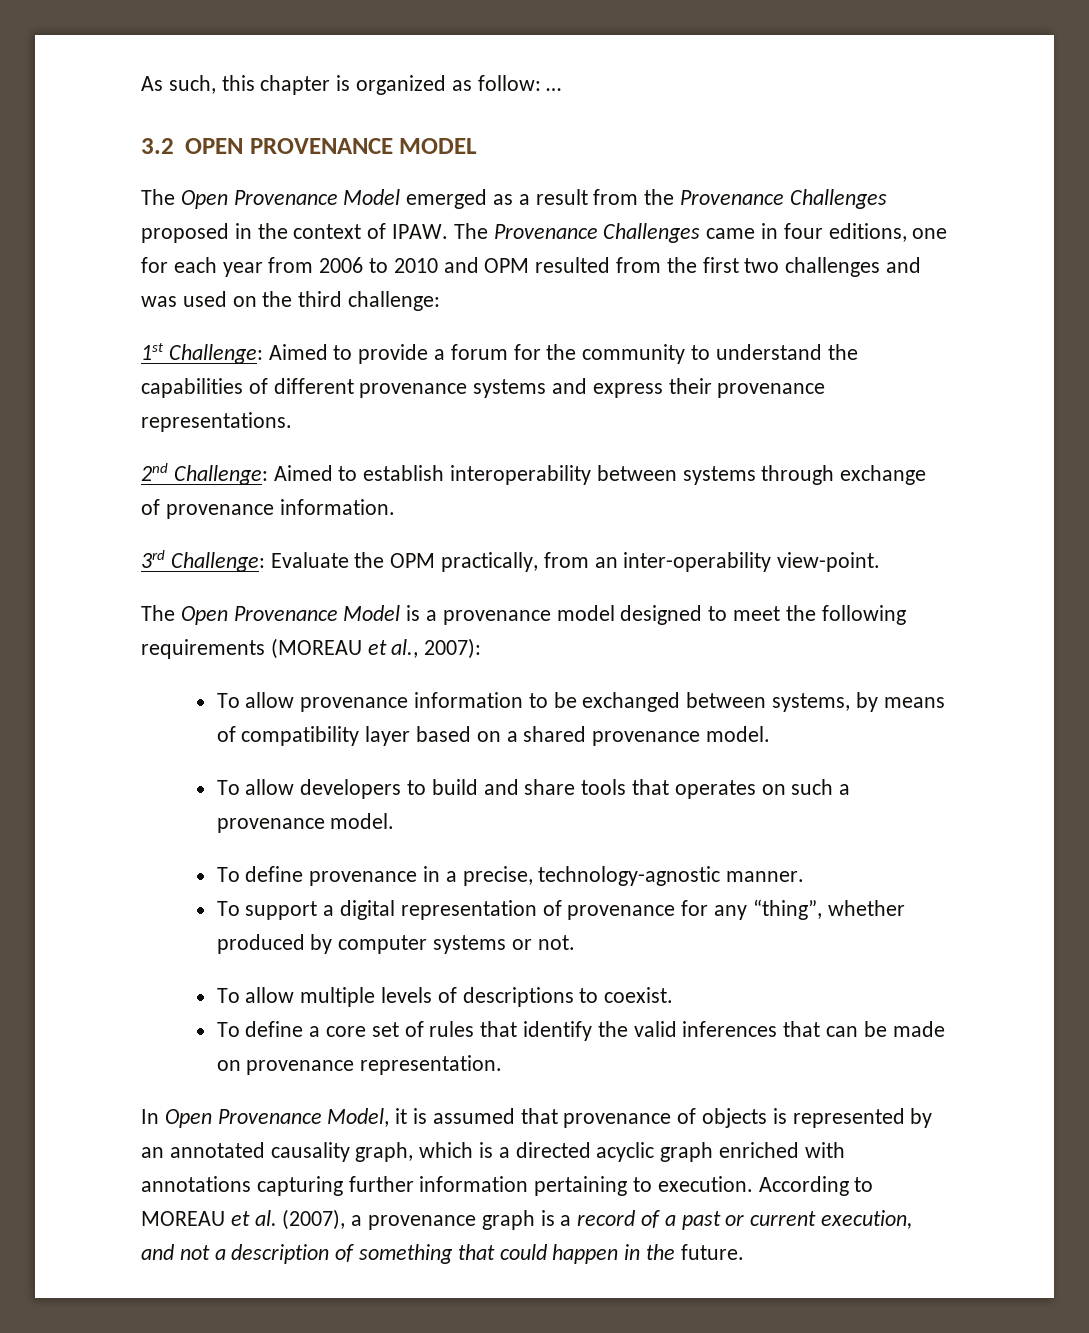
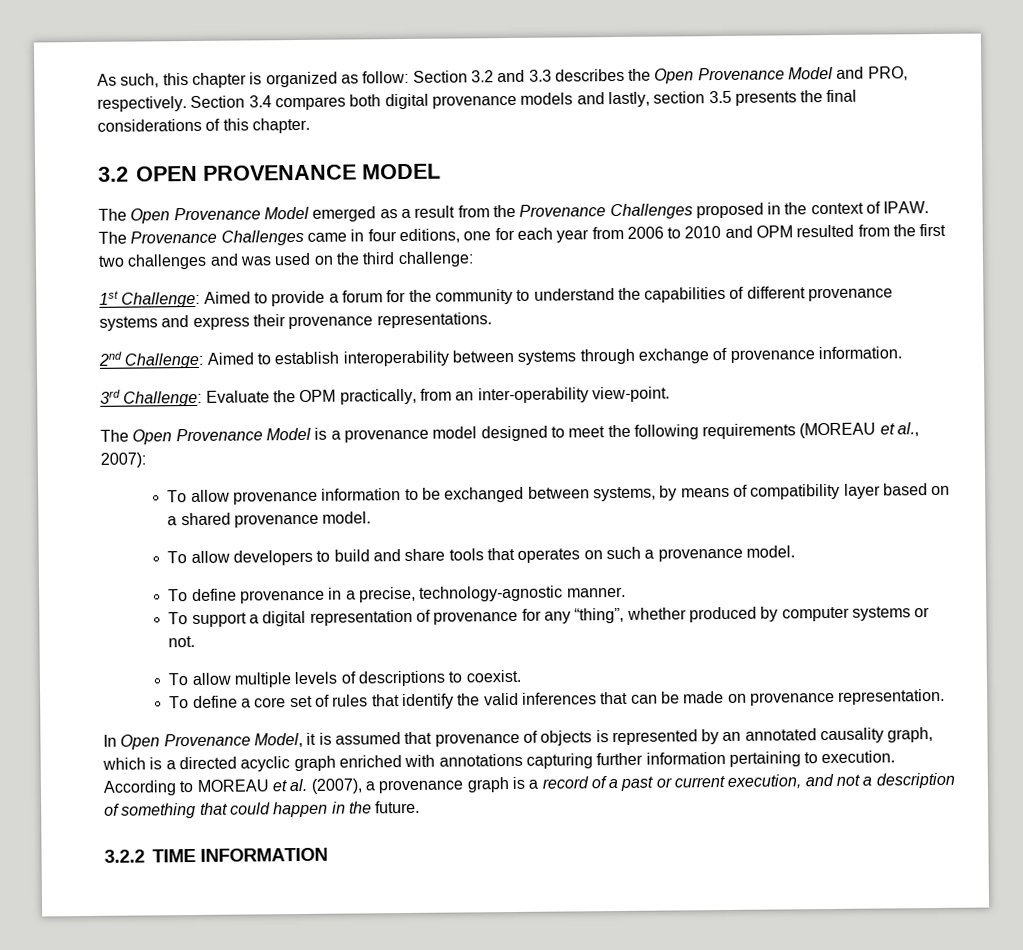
- As such, this chapter is organized as follow: …
+ As such, this chapter is organized as follow: Section 3.2 and 3.3 describes the Open Provenance Model and PRO, respectively. Section 3.4 compares both digital provenance models and lastly, section 3.5 presents the final considerations of this chapter.
+ 3.2.2 TIME INFORMATION

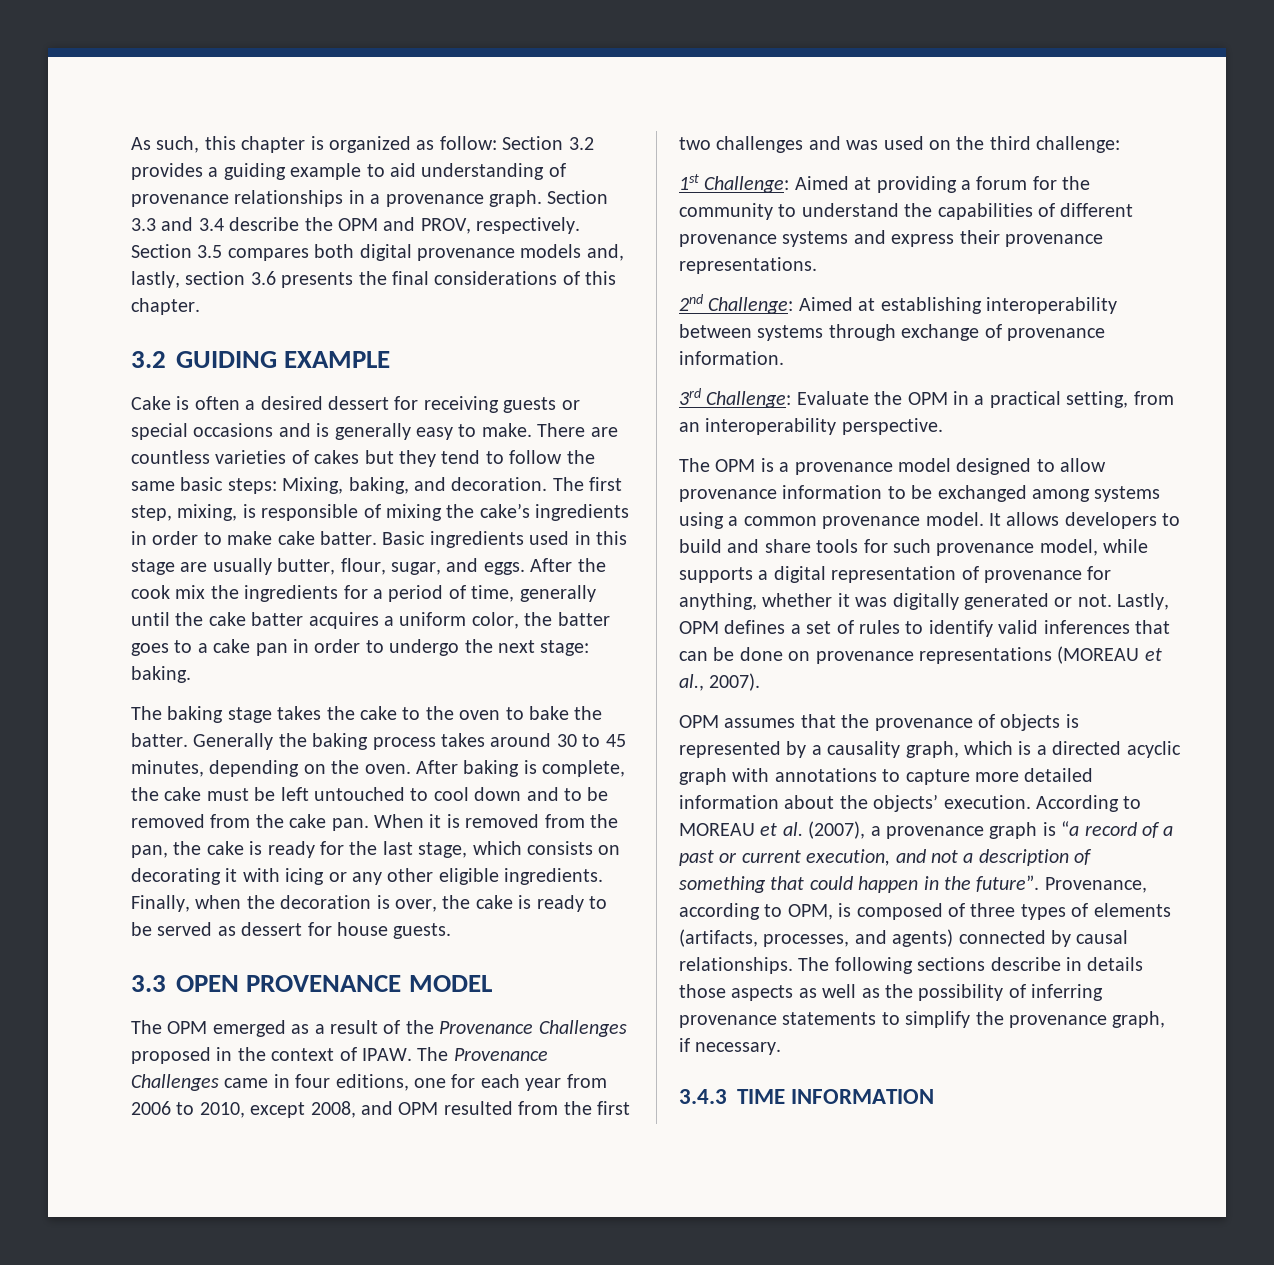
- As such, this chapter is organized as follow: Section 3.2 and 3.3 describes the Open Provenance Model and PRO, respectively.
+ As such, this chapter is organized as follow: Section 3.2 provides a guiding example to aid understanding of provenance relationships in a provenance graph. Section 3.3 and 3.4 describe the OPM and PROV, respectively.
- Section 3.4 compares both digital provenance models and lastly, section 3.5 presents the final considerations of this chapter.
+ Section 3.5 compares both digital provenance models and, lastly, section 3.6 presents the final considerations of this chapter.
- 3.2 OPEN PROVENANCE MODEL
+ 3.2 GUIDING EXAMPLE
+ Cake is often a desired dessert for receiving guests or special occasions and is generally easy to make. There are countless varieties of cakes but they tend to follow the same basic steps: Mixing, baking, and decoration. The first step, mixing, is responsible of mixing the cake’s ingredients in order to make cake batter. Basic ingredients used in this stage are usually butter, flour, sugar, and eggs. After the cook mix the ingredients for a period of time, generally until the cake batter acquires a uniform color, the batter goes to a cake pan in order to undergo the next stage: baking.
+ The baking stage takes the cake to the oven to bake the batter. Generally the baking process takes around 30 to 45 minutes, depending on the oven. After baking is complete, the cake must be left untouched to cool down and to be removed from the cake pan. When it is removed from the pan, the cake is ready for the last stage, which consists on decorating it with icing or any other eligible ingredients. Finally, when the decoration is over, the cake is ready to be served as dessert for house guests.
+ 3.3 OPEN PROVENANCE MODEL
- The Open Provenance Model emerged as a result from the Provenance Challenges proposed in the context of IPAW.
+ The OPM emerged as a result of the Provenance Challenges proposed in the context of IPAW.
- The Provenance Challenges came in four editions, one for each year from 2006 to 2010 and OPM resulted from the first two challenges and was used on the third challenge:
+ The Provenance Challenges came in four editions, one for each year from 2006 to 2010, except 2008, and OPM resulted from the first two challenges and was used on the third challenge:
- 1st Challenge: Aimed to provide a forum for the community to understand the capabilities of different provenance systems and express their provenance representations.
+ 1st Challenge: Aimed at providing a forum for the community to understand the capabilities of different provenance systems and express their provenance representations.
- 2nd Challenge: Aimed to establish interoperability between systems through exchange of provenance information.
+ 2nd Challenge: Aimed at establishing interoperability between systems through exchange of provenance information.
- 3rd Challenge: Evaluate the OPM practically, from an inter-operability view-point.
- The Open Provenance Model is a provenance model designed to meet the following requirements (MOREAU et al., 2007):
- To allow provenance information to be exchanged between systems, by means of compatibility layer based on a shared provenance model.
- To allow developers to build and share tools that operates on such a provenance model.
- To define provenance in a precise, technology-agnostic manner.
- To support a digital representation of provenance for any “thing”, whether produced by computer systems or not.
- To allow multiple levels of descriptions to coexist.
- To define a core set of rules that identify the valid inferences that can be made on provenance representation.
- In Open Provenance Model, it is assumed that provenance of objects is represented by an annotated causality graph, which is a directed acyclic graph enriched with annotations capturing further information pertaining to execution.
+ 3rd Challenge: Evaluate the OPM in a practical setting, from an interoperability perspective.
+ The OPM is a provenance model designed to allow provenance information to be exchanged among systems using a common provenance model. It allows developers to build and share tools for such provenance model, while supports a digital representation of provenance for anything, whether it was digitally generated or not. Lastly, OPM defines a set of rules to identify valid inferences that can be done on provenance representations (MOREAU et al., 2007).
+ OPM assumes that the provenance of objects is represented by a causality graph, which is a directed acyclic graph with annotations to capture more detailed information about the objects’ execution.
- According to MOREAU et al. (2007), a provenance graph is a record of a past or current execution, and not a description of something that could happen in the future.
- 3.2.2 TIME INFORMATION
+ According to MOREAU et al. (2007), a provenance graph is “a record of a past or current execution, and not a description of something that could happen in the future”. Provenance, according to OPM, is composed of three types of elements (artifacts, processes, and agents) connected by causal relationships. The following sections describe in details those aspects as well as the possibility of inferring provenance statements to simplify the provenance graph, if necessary.
+ 3.4.3 TIME INFORMATION

